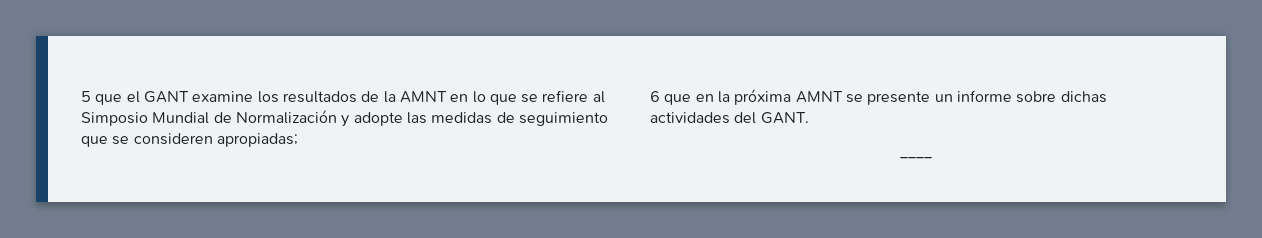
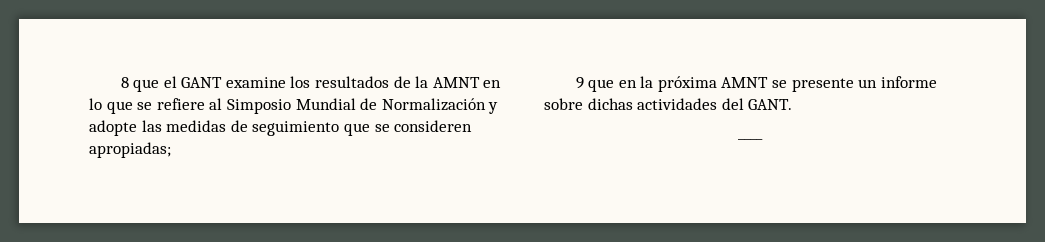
- 5 que el GANT examine los resultados de la AMNT en lo que se refiere al Simposio Mundial de Normalización y adopte las medidas de seguimiento que se consideren apropiadas;
+ 8 que el GANT examine los resultados de la AMNT en lo que se refiere al Simposio Mundial de Normalización y adopte las medidas de seguimiento que se consideren apropiadas;
- 6 que en la próxima AMNT se presente un informe sobre dichas actividades del GANT.
+ 9 que en la próxima AMNT se presente un informe sobre dichas actividades del GANT.

